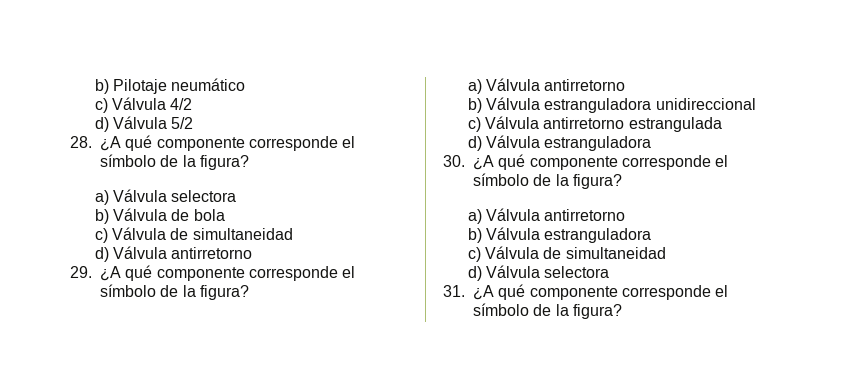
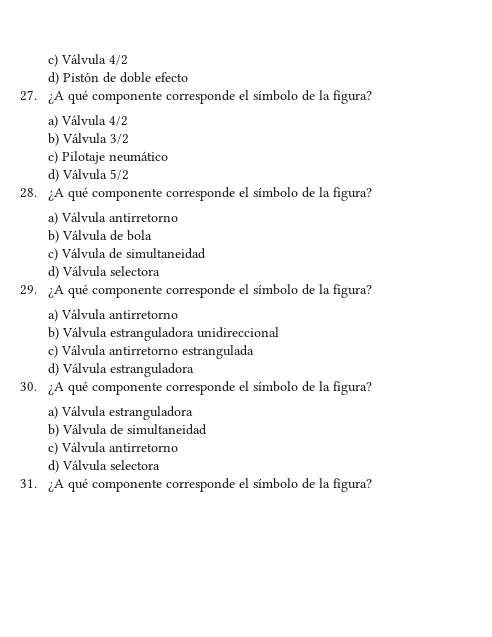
- b) Pilotaje neumático
+ d) Pistón de doble efecto
+ 27. ¿A qué componente corresponde el símbolo de la figura?
+ a) Válvula 4/2
+ b) Válvula 3/2
+ c) Pilotaje neumático
  28. ¿A qué componente corresponde el símbolo de la figura?
- a) Válvula selectora
+ a) Válvula antirretorno
  b) Válvula de bola
  c) Válvula de simultaneidad
- d) Válvula antirretorno
+ d) Válvula selectora
  30. ¿A qué componente corresponde el símbolo de la figura?
- a) Válvula antirretorno
- b) Válvula estranguladora
- c) Válvula de simultaneidad
+ a) Válvula estranguladora
+ b) Válvula de simultaneidad
+ c) Válvula antirretorno

